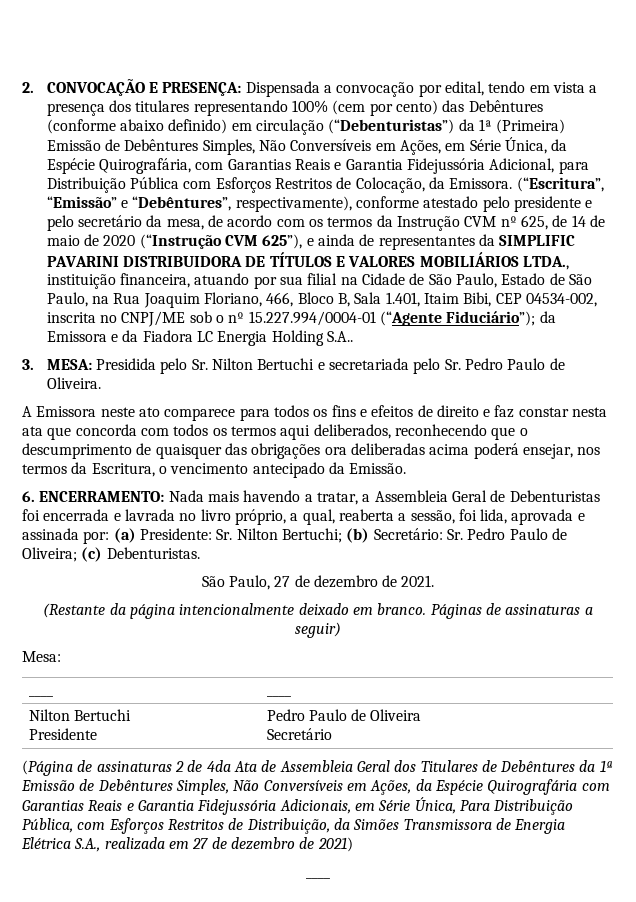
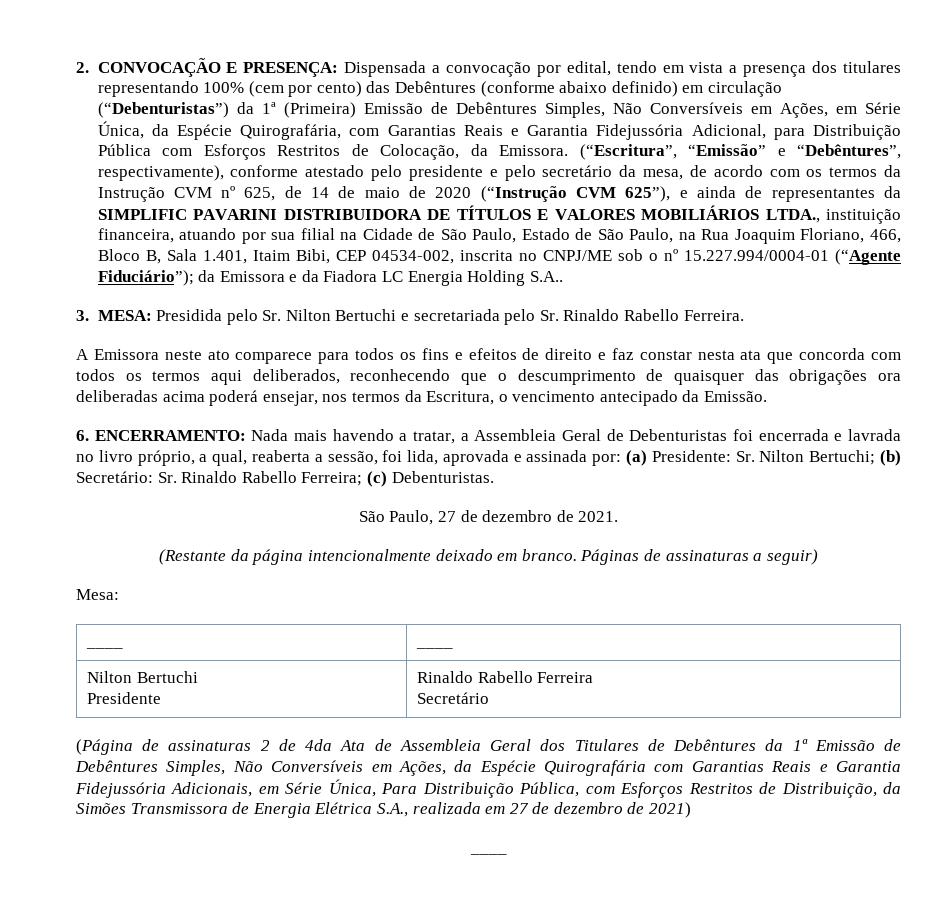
- 3. MESA: Presidida pelo Sr. Nilton Bertuchi e secretariada pelo Sr. Pedro Paulo de Oliveira.
+ 3. MESA: Presidida pelo Sr. Nilton Bertuchi e secretariada pelo Sr. Rinaldo Rabello Ferreira.
- 6. ENCERRAMENTO: Nada mais havendo a tratar, a Assembleia Geral de Debenturistas foi encerrada e lavrada no livro próprio, a qual, reaberta a sessão, foi lida, aprovada e assinada por: (a) Presidente: Sr. Nilton Bertuchi; (b) Secretário: Sr. Pedro Paulo de Oliveira; (c) Debenturistas.
+ 6. ENCERRAMENTO: Nada mais havendo a tratar, a Assembleia Geral de Debenturistas foi encerrada e lavrada no livro próprio, a qual, reaberta a sessão, foi lida, aprovada e assinada por: (a) Presidente: Sr. Nilton Bertuchi; (b) Secretário: Sr. Rinaldo Rabello Ferreira; (c) Debenturistas.
  ____ | ____
  Nilton Bertuchi
- Presidente | Pedro Paulo de Oliveira
+ Presidente | Rinaldo Rabello Ferreira

